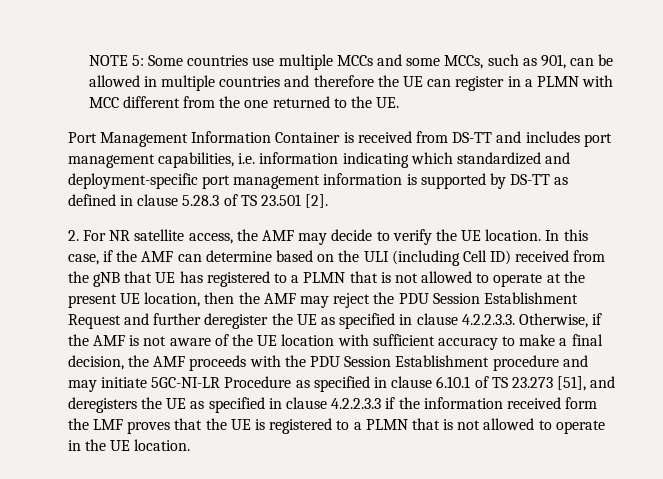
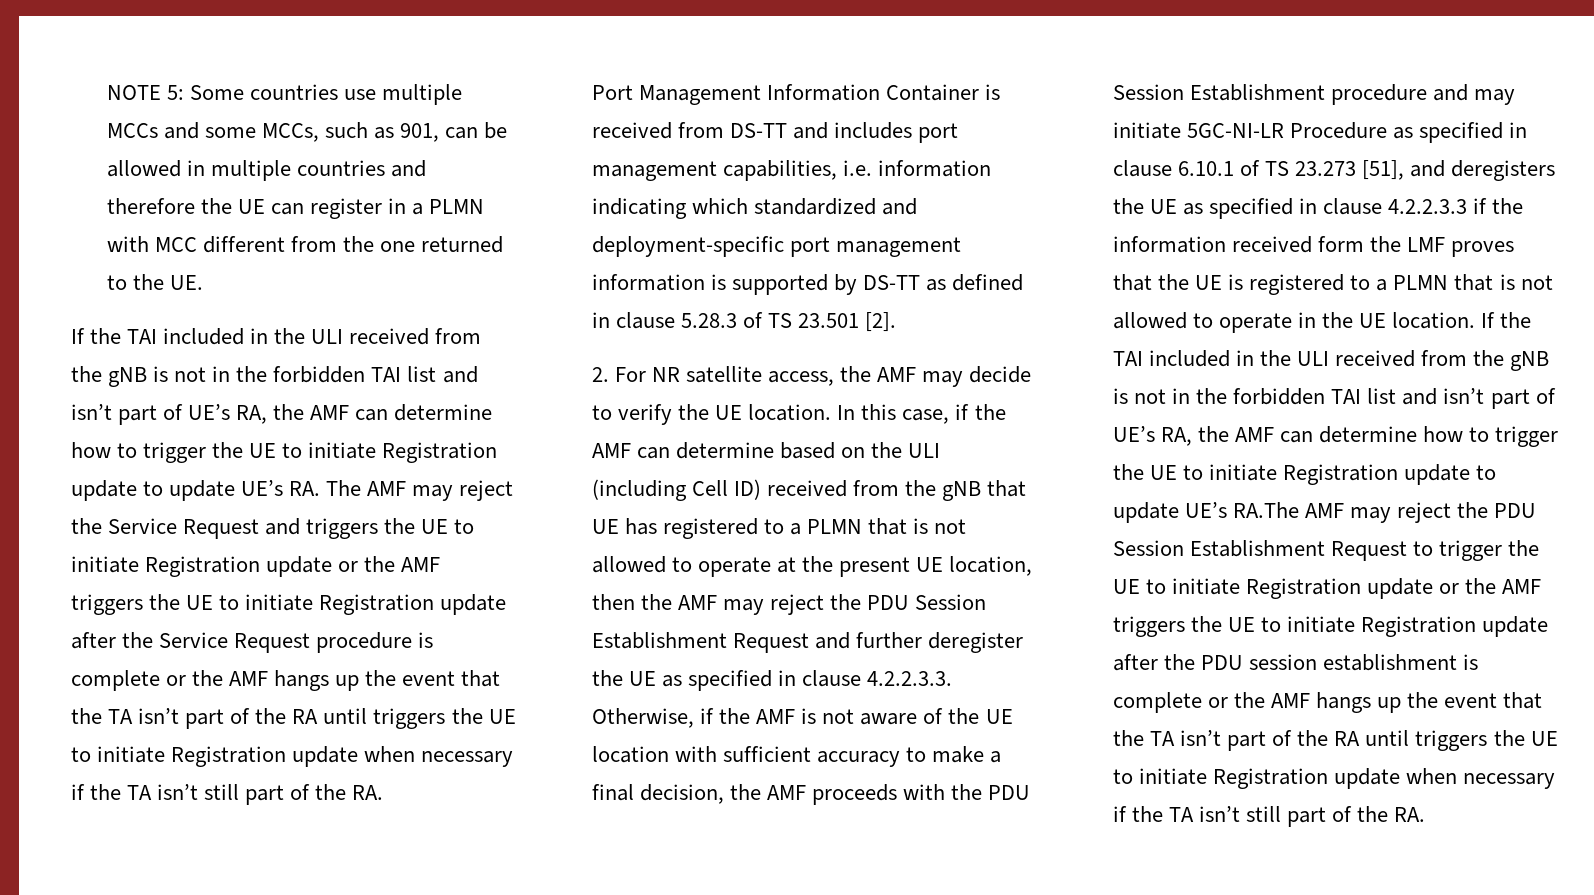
+ If the TAI included in the ULI received from the gNB is not in the forbidden TAI list and isn’t part of UE’s RA, the AMF can determine how to trigger the UE to initiate Registration update to update UE’s RA. The AMF may reject the Service Request and triggers the UE to initiate Registration update or the AMF triggers the UE to initiate Registration update after the Service Request procedure is complete or the AMF hangs up the event that the TA isn’t part of the RA until triggers the UE to initiate Registration update when necessary if the TA isn’t still part of the RA.
+ If the TAI included in the ULI received from the gNB is not in the forbidden TAI list and isn’t part of UE’s RA, the AMF can determine how to trigger the UE to initiate Registration update to update UE’s RA.The AMF may reject the PDU Session Establishment Request to trigger the UE to initiate Registration update or the AMF triggers the UE to initiate Registration update after the PDU session establishment is complete or the AMF hangs up the event that the TA isn’t part of the RA until triggers the UE to initiate Registration update when necessary if the TA isn’t still part of the RA.

